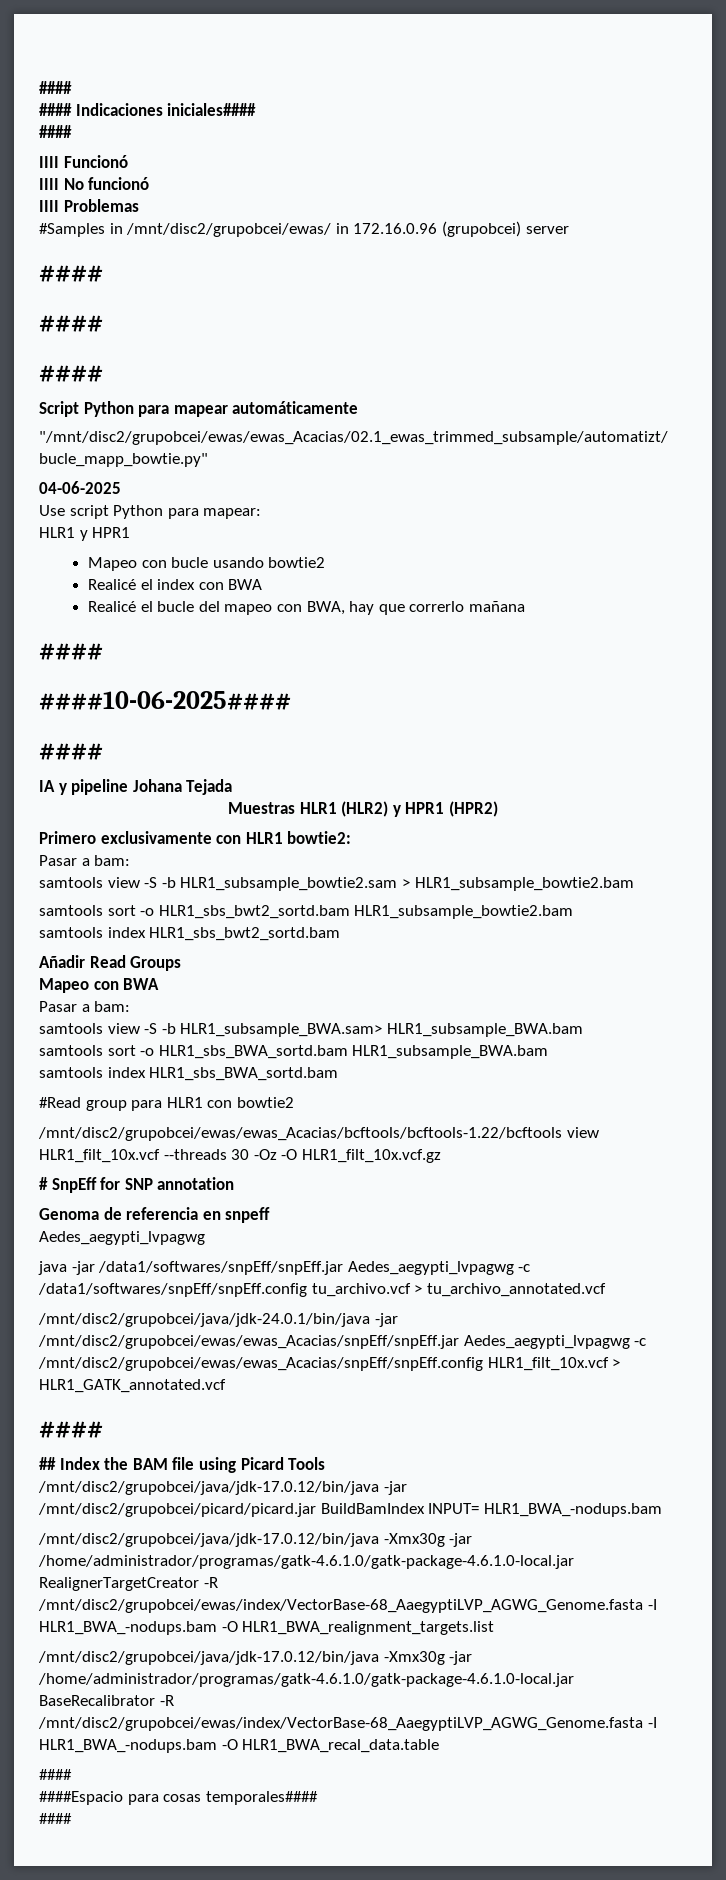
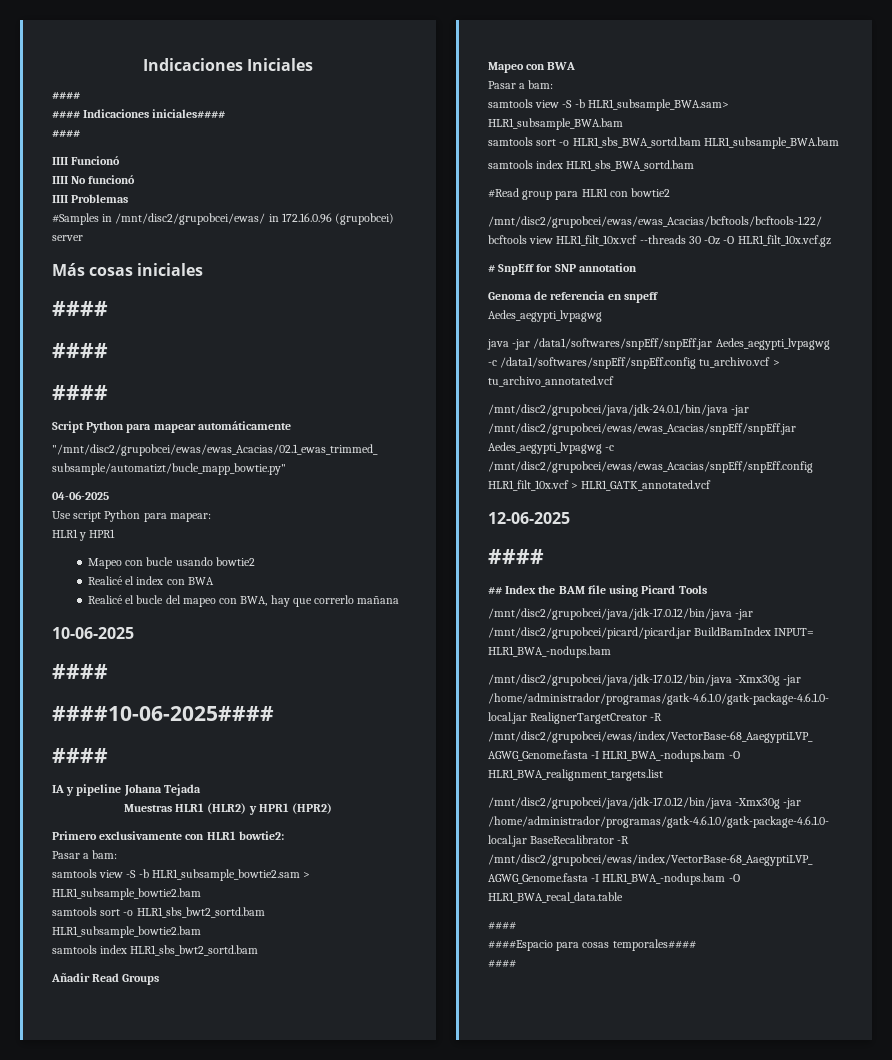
+ Indicaciones Iniciales
+ Más cosas iniciales
+ 10-06-2025
+ 12-06-2025

